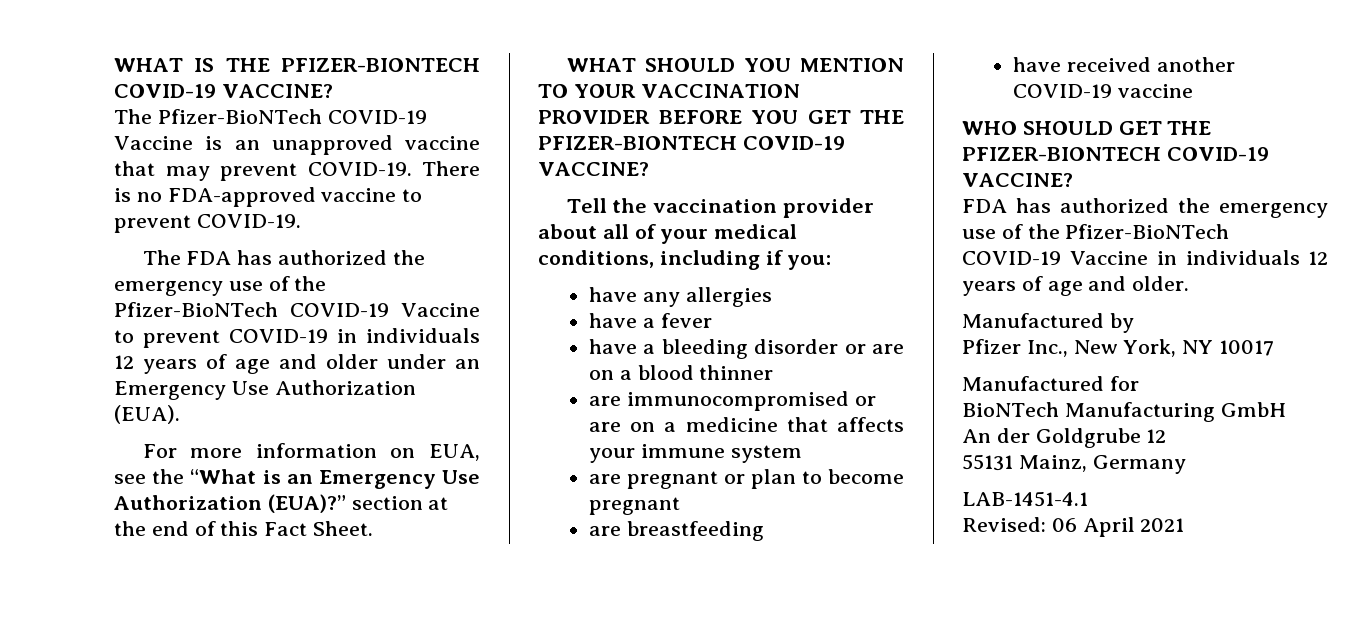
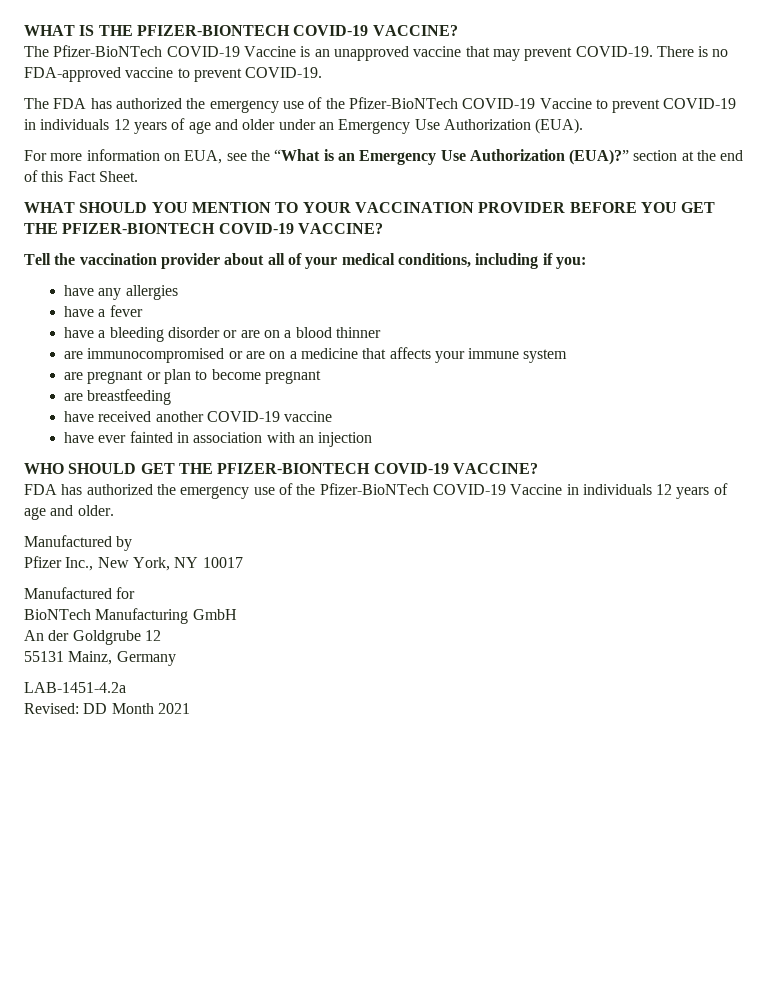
+ have ever fainted in association with an injection
- LAB-1451-4.1
+ LAB-1451-4.2a
- Revised: 06 April 2021
+ Revised: DD Month 2021

